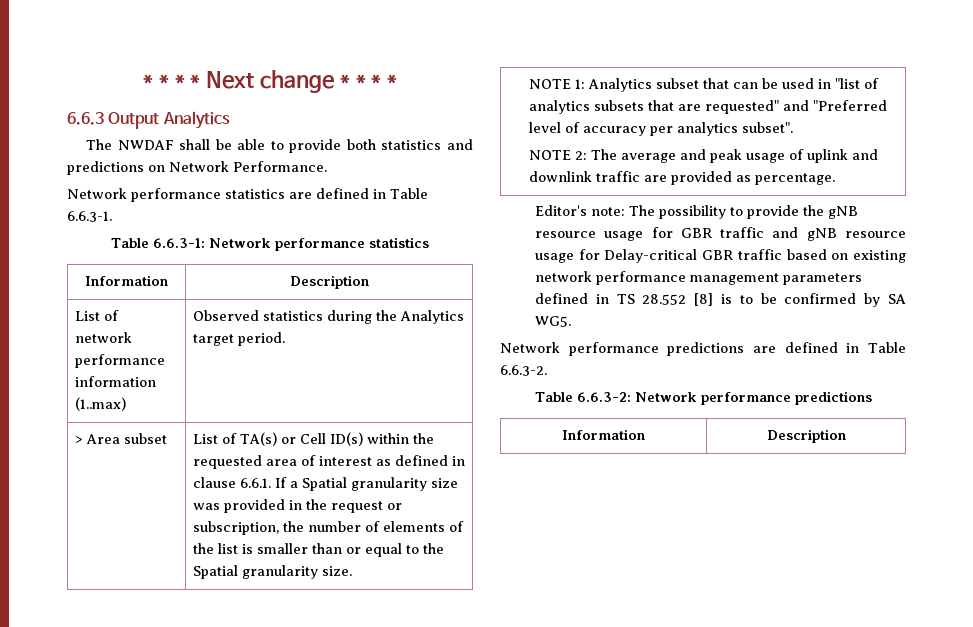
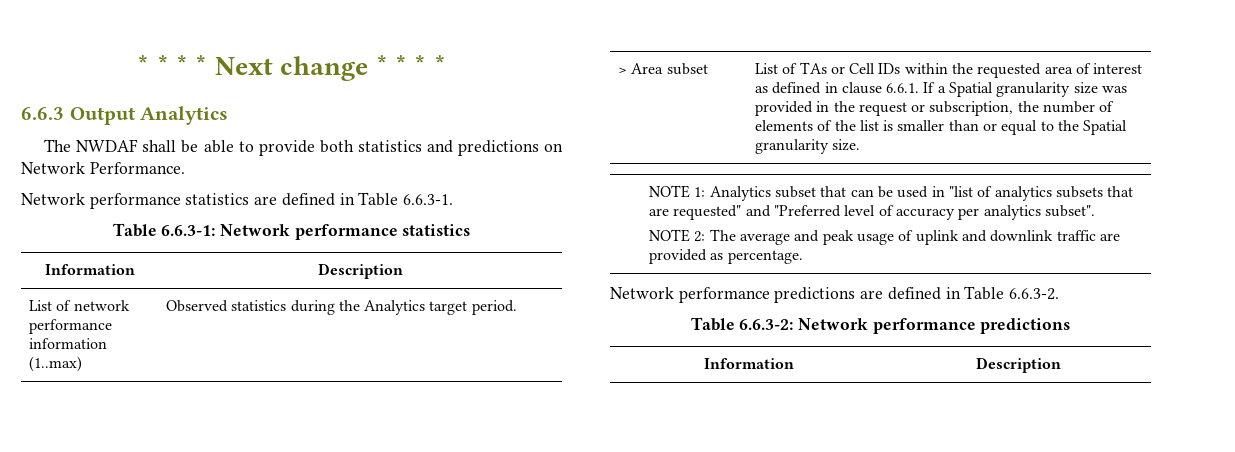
- List of TA(s) or Cell ID(s) within the requested area of interest as defined in clause 6.6.1. If a Spatial granularity size was provided in the request or subscription, the number of elements of the list is smaller than or equal to the Spatial granularity size.
+ List of TAs or Cell IDs within the requested area of interest as defined in clause 6.6.1. If a Spatial granularity size was provided in the request or subscription, the number of elements of the list is smaller than or equal to the Spatial granularity size.
- Editor's note: The possibility to provide the gNB resource usage for GBR traffic and gNB resource usage for Delay-critical GBR traffic based on existing network performance management parameters defined in TS 28.552 [8] is to be confirmed by SA WG5.

